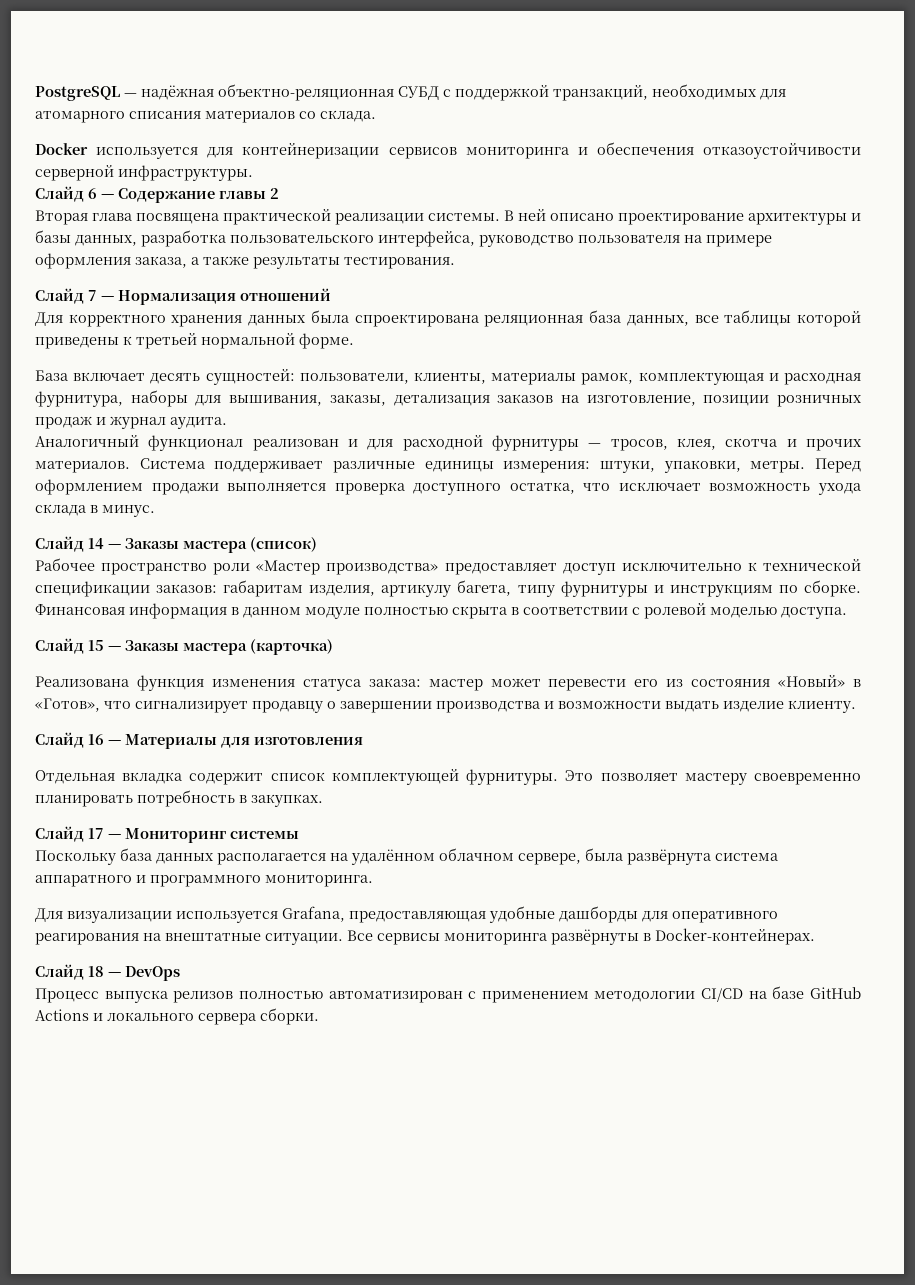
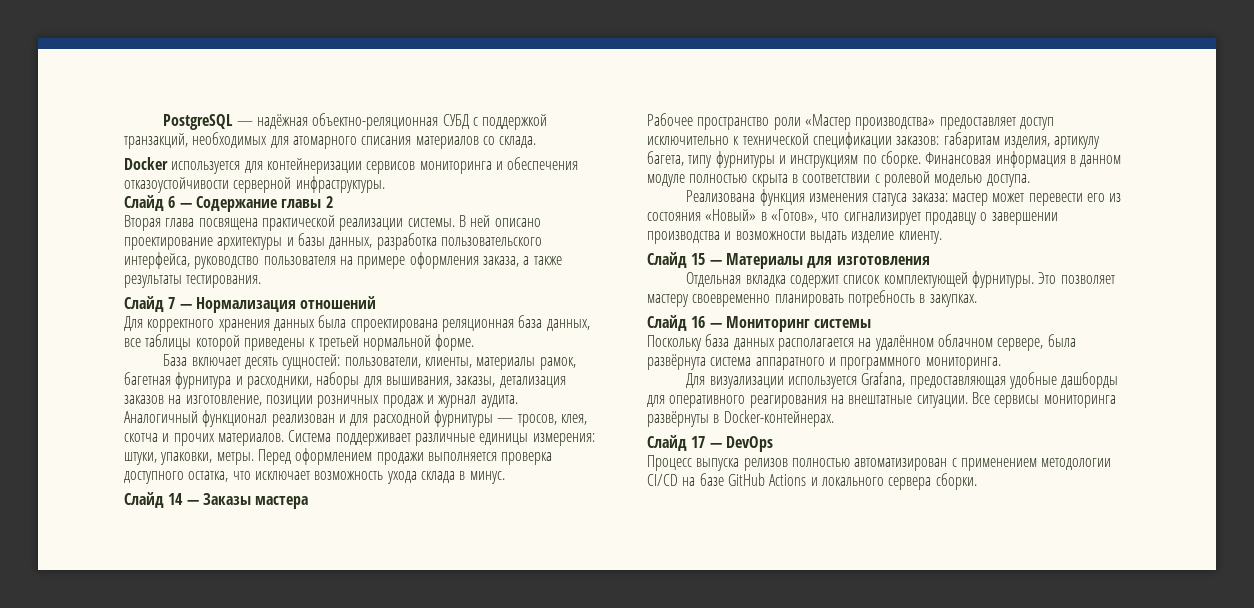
- База включает десять сущностей: пользователи, клиенты, материалы рамок, комплектующая и расходная фурнитура, наборы для вышивания, заказы, детализация заказов на изготовление, позиции розничных продаж и журнал аудита.
+ База включает десять сущностей: пользователи, клиенты, материалы рамок, багетная фурнитура и расходники, наборы для вышивания, заказы, детализация заказов на изготовление, позиции розничных продаж и журнал аудита.
- Слайд 14 — Заказы мастера (список)
+ Слайд 14 — Заказы мастера
- Слайд 15 — Заказы мастера (карточка)
- Слайд 16 — Материалы для изготовления
+ Слайд 15 — Материалы для изготовления
- Слайд 17 — Мониторинг системы
+ Слайд 16 — Мониторинг системы
- Слайд 18 — DevOps
+ Слайд 17 — DevOps

